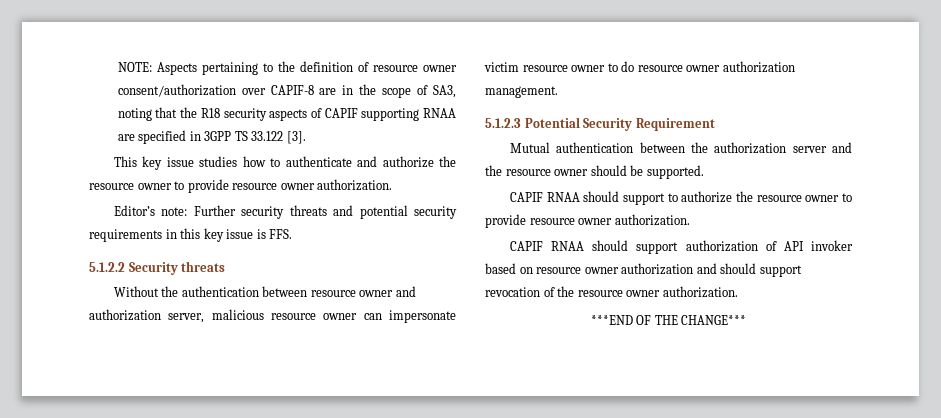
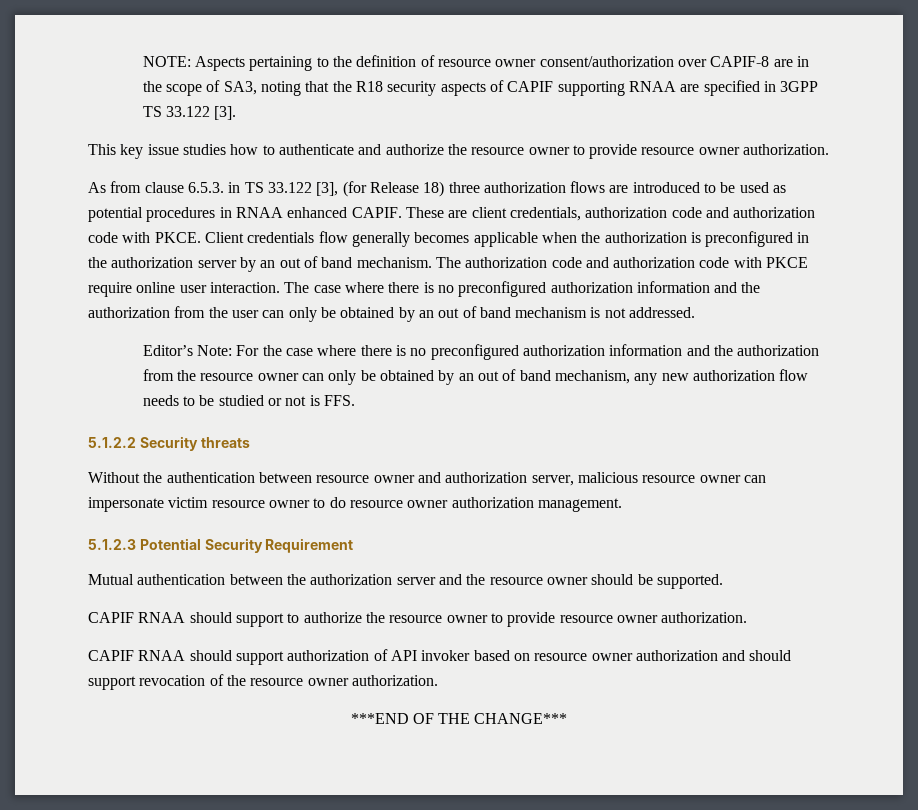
- Editor’s note: Further security threats and potential security requirements in this key issue is FFS.
+ As from clause 6.5.3. in TS 33.122 [3], (for Release 18) three authorization flows are introduced to be used as potential procedures in RNAA enhanced CAPIF. These are client credentials, authorization code and authorization code with PKCE. Client credentials flow generally becomes applicable when the authorization is preconfigured in the authorization server by an out of band mechanism. The authorization code and authorization code with PKCE require online user interaction. The case where there is no preconfigured authorization information and the authorization from the user can only be obtained by an out of band mechanism is not addressed.
+ Editor’s Note: For the case where there is no preconfigured authorization information and the authorization from the resource owner can only be obtained by an out of band mechanism, any new authorization flow needs to be studied or not is FFS.

